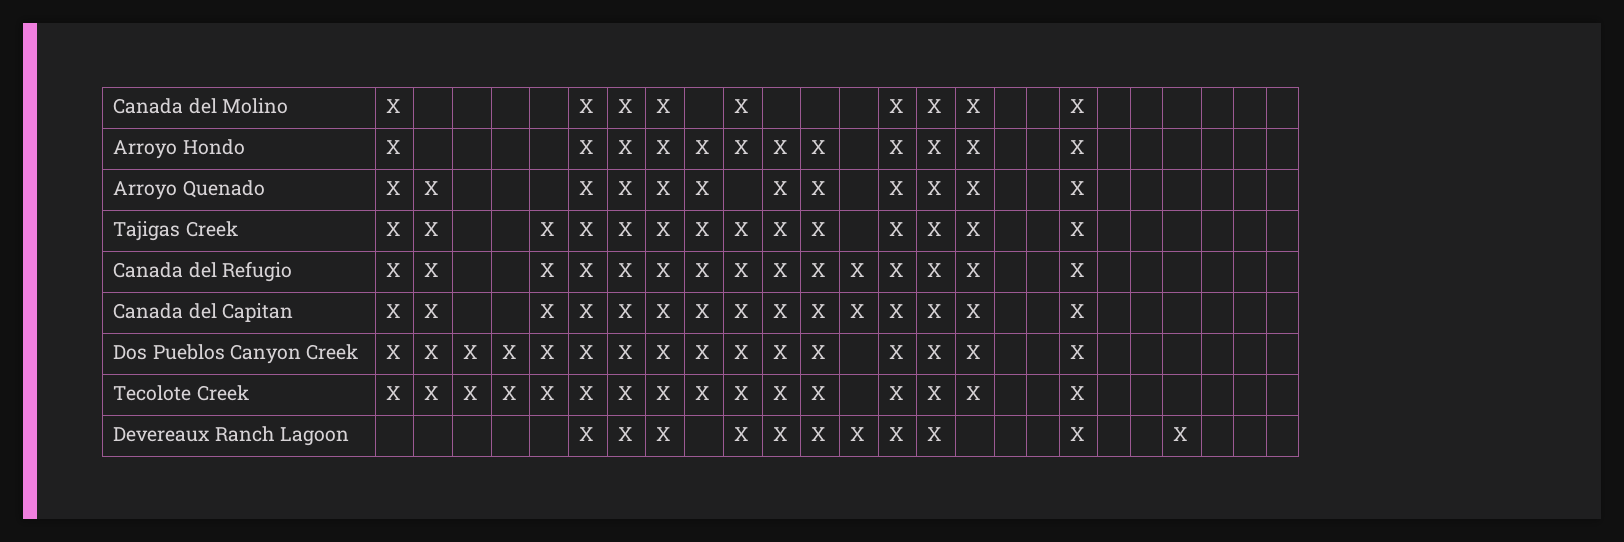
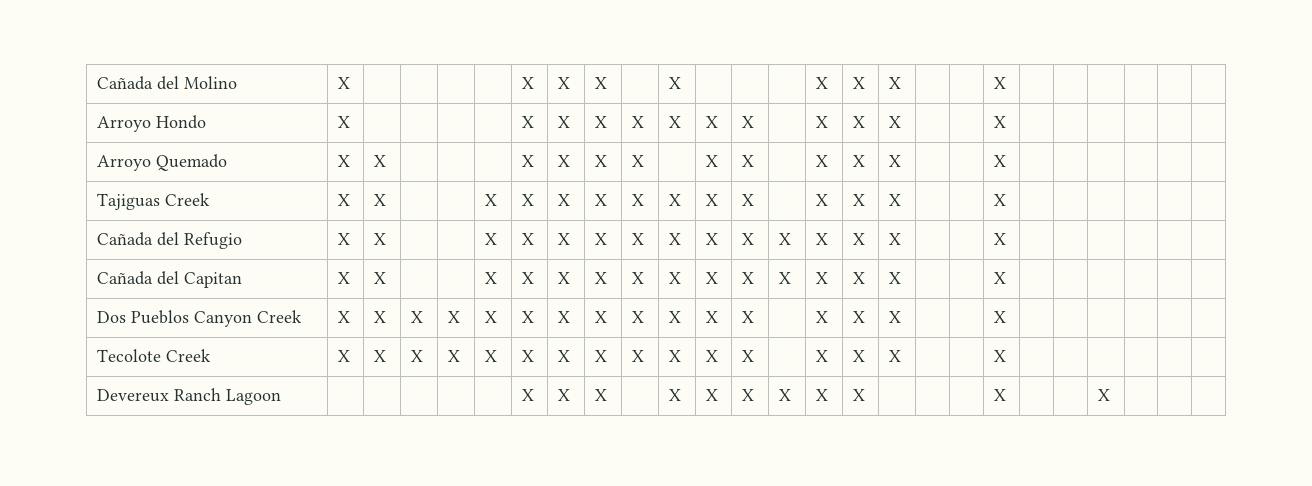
- Canada del Molino | X | | | | | X | X | X | | X | | | | X | X | X | | | X | | | | | |
+ Cañada del Molino | X | | | | | X | X | X | | X | | | | X | X | X | | | X | | | | | |
- Arroyo Quenado | X | X | | | | X | X | X | X | | X | X | | X | X | X | | | X | | | | | |
+ Arroyo Quemado | X | X | | | | X | X | X | X | | X | X | | X | X | X | | | X | | | | | |
- Tajigas Creek | X | X | | | X | X | X | X | X | X | X | X | | X | X | X | | | X | | | | | |
+ Tajiguas Creek | X | X | | | X | X | X | X | X | X | X | X | | X | X | X | | | X | | | | | |
- Canada del Refugio | X | X | | | X | X | X | X | X | X | X | X | X | X | X | X | | | X | | | | | |
+ Cañada del Refugio | X | X | | | X | X | X | X | X | X | X | X | X | X | X | X | | | X | | | | | |
- Canada del Capitan | X | X | | | X | X | X | X | X | X | X | X | X | X | X | X | | | X | | | | | |
+ Cañada del Capitan | X | X | | | X | X | X | X | X | X | X | X | X | X | X | X | | | X | | | | | |
- Devereaux Ranch Lagoon | | | | | | X | X | X | | X | X | X | X | X | X | | | | X | | | X | | |
+ Devereux Ranch Lagoon | | | | | | X | X | X | | X | X | X | X | X | X | | | | X | | | X | | |

